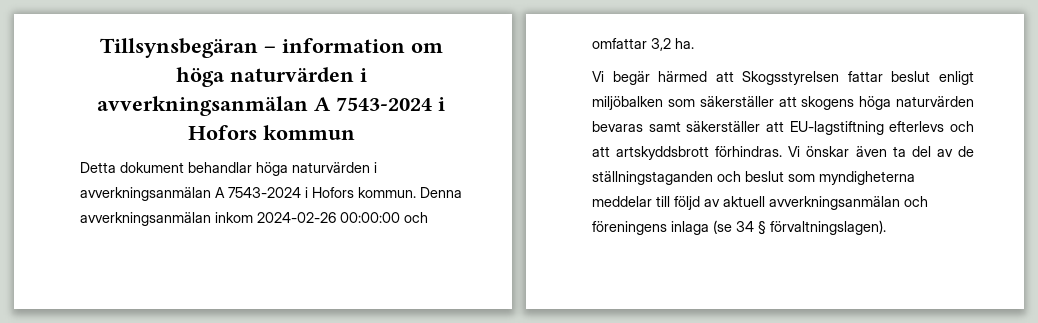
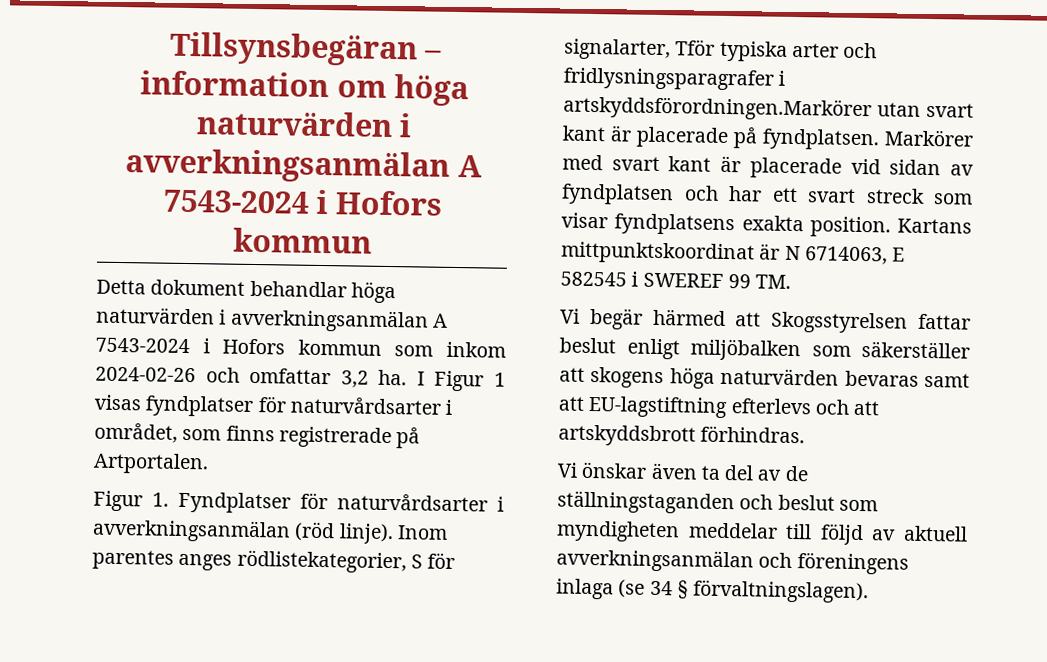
- Detta dokument behandlar höga naturvärden i avverkningsanmälan A 7543-2024 i Hofors kommun. Denna avverkningsanmälan inkom 2024-02-26 00:00:00 och omfattar 3,2 ha.
+ Detta dokument behandlar höga naturvärden i avverkningsanmälan A 7543-2024 i Hofors kommun som inkom 2024-02-26 och omfattar 3,2 ha. I Figur 1 visas fyndplatser för naturvårdsarter i området, som finns registrerade på Artportalen.
+ Figur 1. Fyndplatser för naturvårdsarter i avverkningsanmälan (röd linje). Inom parentes anges rödlistekategorier, S för signalarter, Tför typiska arter och fridlysningsparagrafer i artskyddsförordningen.Markörer utan svart kant är placerade på fyndplatsen. Markörer med svart kant är placerade vid sidan av fyndplatsen och har ett svart streck som visar fyndplatsens exakta position. Kartans mittpunktskoordinat är N 6714063, E 582545 i SWEREF 99 TM.
- Vi begär härmed att Skogsstyrelsen fattar beslut enligt miljöbalken som säkerställer att skogens höga naturvärden bevaras samt säkerställer att EU-lagstiftning efterlevs och att artskyddsbrott förhindras. Vi önskar även ta del av de ställningstaganden och beslut som myndigheterna meddelar till följd av aktuell avverkningsanmälan och föreningens inlaga (se 34 § förvaltningslagen).
+ Vi begär härmed att Skogsstyrelsen fattar beslut enligt miljöbalken som säkerställer att skogens höga naturvärden bevaras samt att EU-lagstiftning efterlevs och att artskyddsbrott förhindras.
+ Vi önskar även ta del av de ställningstaganden och beslut som myndigheten meddelar till följd av aktuell avverkningsanmälan och föreningens inlaga (se 34 § förvaltningslagen).

